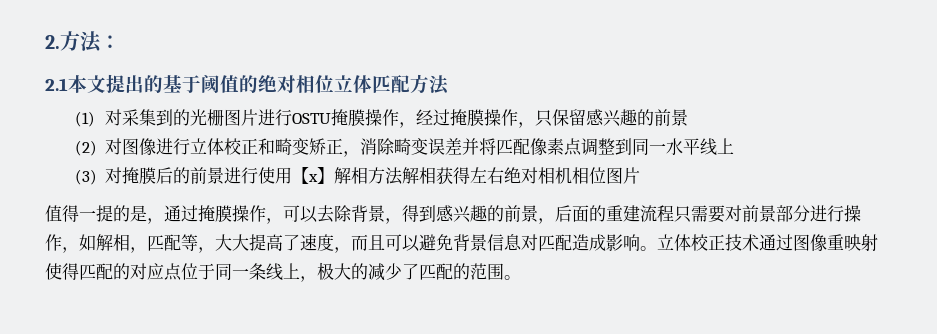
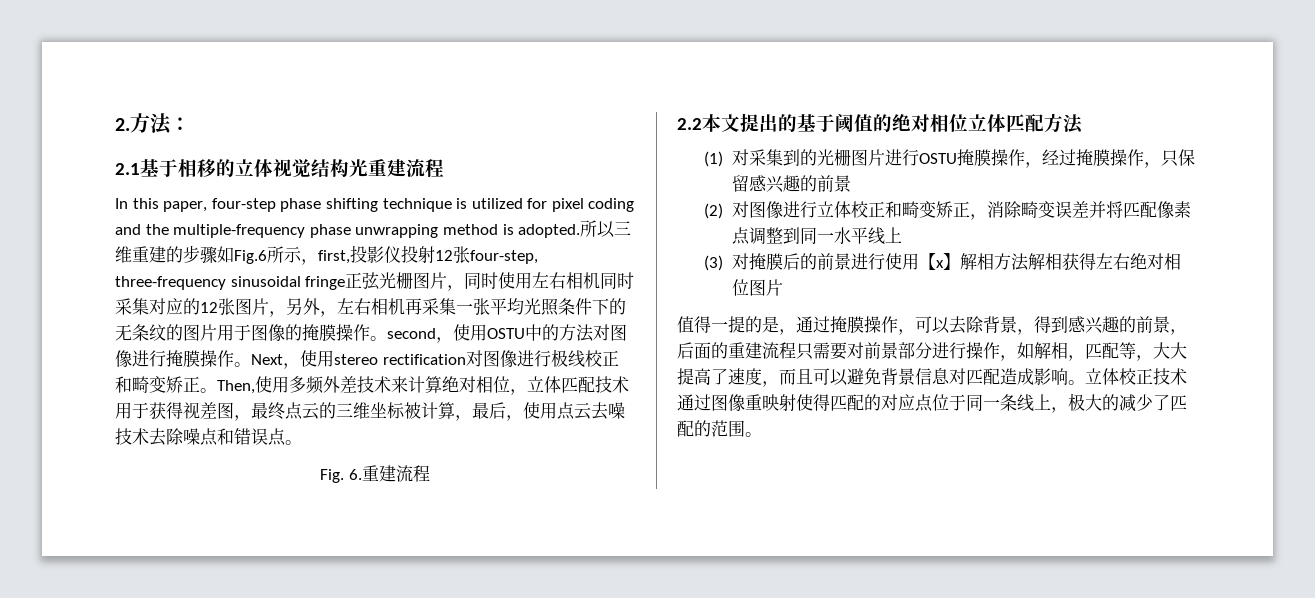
- 2.1本文提出的基于阈值的绝对相位立体匹配方法
+ 2.1基于相移的立体视觉结构光重建流程
+ In this paper, four-step phase shifting technique is utilized for pixel coding and the multiple-frequency phase unwrapping method is adopted.所以三维重建的步骤如Fig.6所示，first,投影仪投射12张four-step, three-frequency sinusoidal fringe正弦光栅图片，同时使用左右相机同时采集对应的12张图片，另外，左右相机再采集一张平均光照条件下的无条纹的图片用于图像的掩膜操作。second，使用OSTU中的方法对图像进行掩膜操作。Next，使用stereo rectification对图像进行极线校正和畸变矫正。Then,使用多频外差技术来计算绝对相位，立体匹配技术用于获得视差图，最终点云的三维坐标被计算，最后，使用点云去噪技术去除噪点和错误点。
+ Fig. 6.重建流程
+ 2.2本文提出的基于阈值的绝对相位立体匹配方法
- (3)对掩膜后的前景进行使用【x】解相方法解相获得左右绝对相机相位图片
+ (3)对掩膜后的前景进行使用【x】解相方法解相获得左右绝对相位图片

